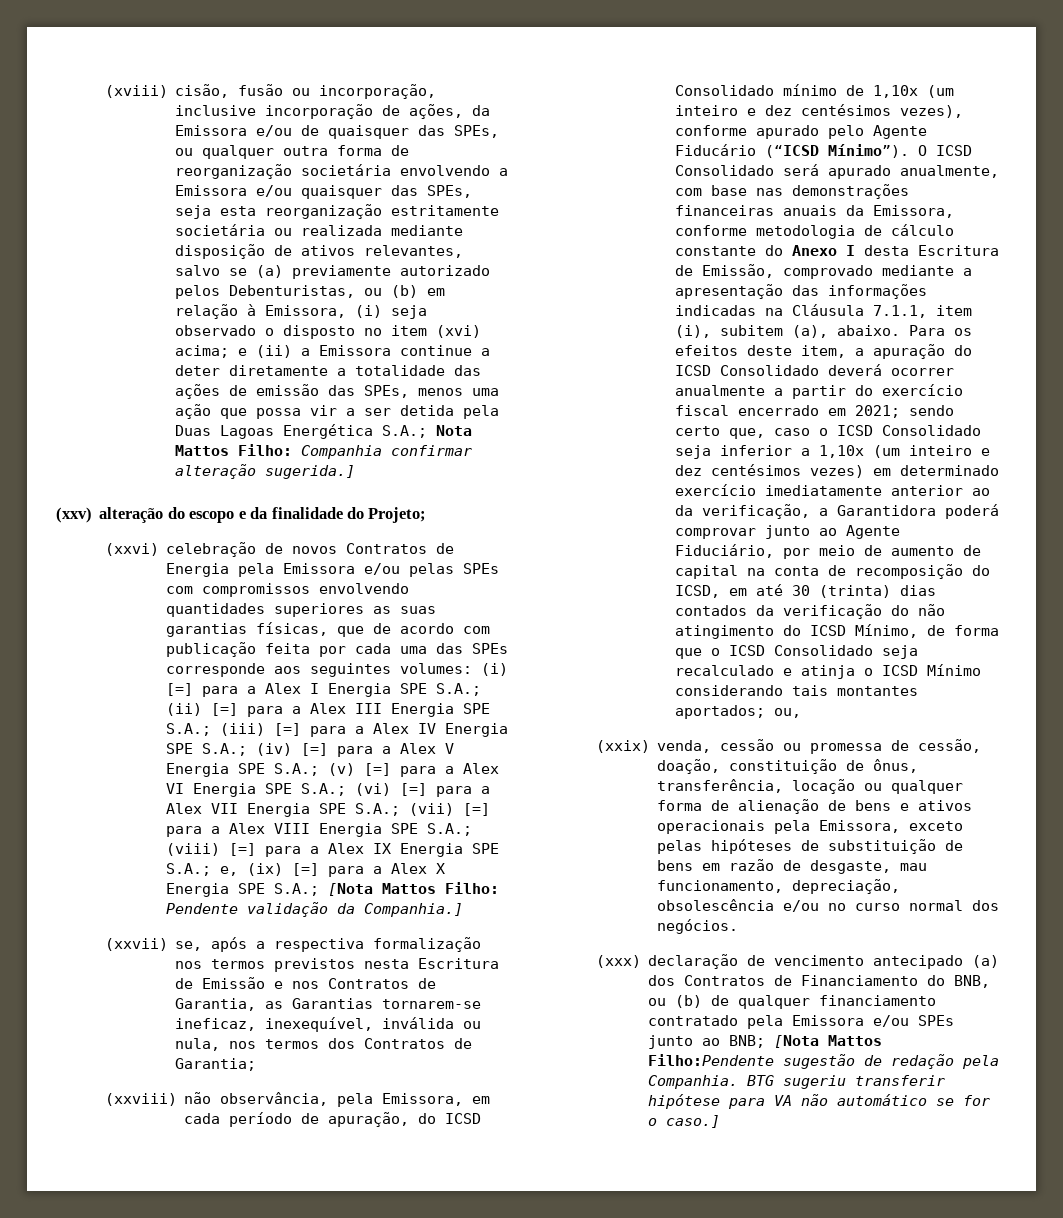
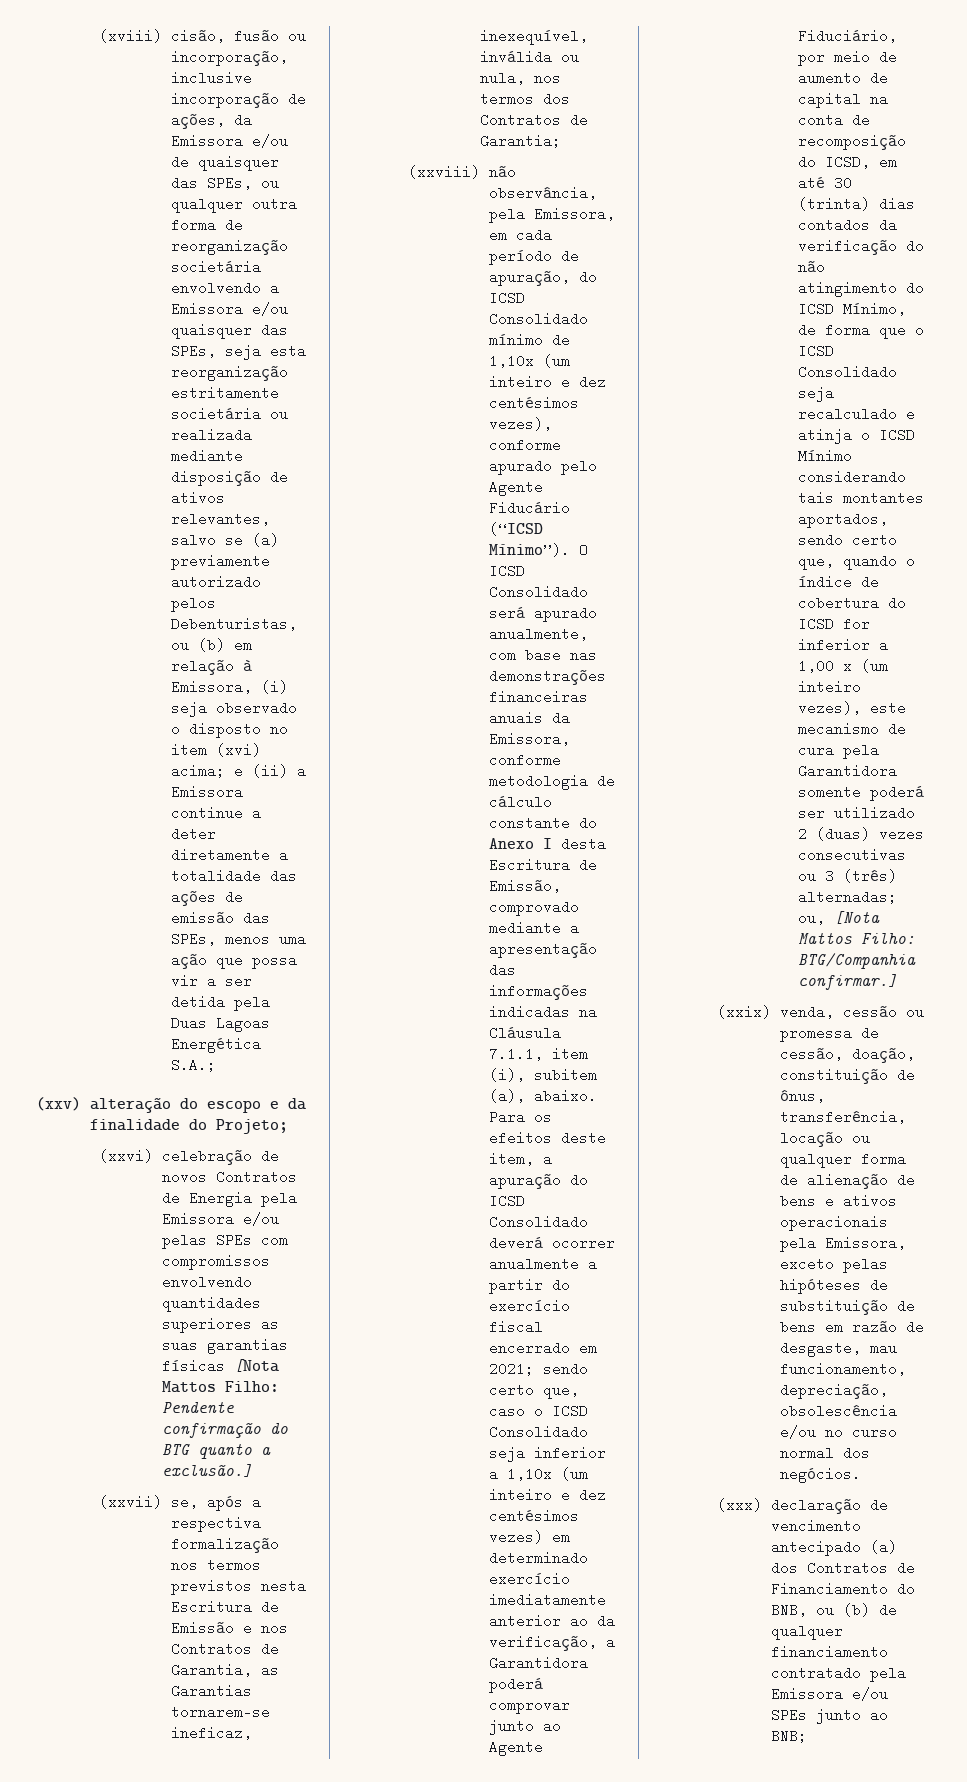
- Nota Mattos Filho: Companhia confirmar alteração sugerida.]
- (xxvi) celebração de novos Contratos de Energia pela Emissora e/ou pelas SPEs com compromissos envolvendo quantidades superiores as suas garantias físicas, que de acordo com publicação feita por cada uma das SPEs corresponde aos seguintes volumes: (i) [=] para a Alex I Energia SPE S.A.; (ii) [=] para a Alex III Energia SPE S.A.; (iii) [=] para a Alex IV Energia SPE S.A.; (iv) [=] para a Alex V Energia SPE S.A.; (v) [=] para a Alex VI Energia SPE S.A.; (vi) [=] para a Alex VII Energia SPE S.A.; (vii) [=] para a Alex VIII Energia SPE S.A.; (viii) [=] para a Alex IX Energia SPE S.A.; e, (ix) [=] para a Alex X Energia SPE S.A.; [Nota Mattos Filho: Pendente validação da Companhia.]
+ (xxvi) celebração de novos Contratos de Energia pela Emissora e/ou pelas SPEs com compromissos envolvendo quantidades superiores as suas garantias físicas [Nota Mattos Filho: Pendente confirmação do BTG quanto a exclusão.]
- sendo certo que, caso o ICSD Consolidado seja inferior a 1,10x (um inteiro e dez centésimos vezes) em determinado exercício imediatamente anterior ao da verificação, a Garantidora poderá comprovar junto ao Agente Fiduciário, por meio de aumento de capital na conta de recomposição do ICSD, em até 30 (trinta) dias contados da verificação do não atingimento do ICSD Mínimo, de forma que o ICSD Consolidado seja recalculado e atinja o ICSD Mínimo considerando tais montantes aportados; ou,
+ sendo certo que, caso o ICSD Consolidado seja inferior a 1,10x (um inteiro e dez centésimos vezes) em determinado exercício imediatamente anterior ao da verificação, a Garantidora poderá comprovar junto ao Agente Fiduciário, por meio de aumento de capital na conta de recomposição do ICSD, em até 30 (trinta) dias contados da verificação do não atingimento do ICSD Mínimo, de forma que o ICSD Consolidado seja recalculado e atinja o ICSD Mínimo considerando tais montantes aportados, sendo certo que, quando o índice de cobertura do ICSD for inferior a 1,00 x (um inteiro vezes), este mecanismo de cura pela Garantidora somente poderá ser utilizado 2 (duas) vezes consecutivas ou 3 (três) alternadas; ou, [Nota Mattos Filho: BTG/Companhia confirmar.]
- (xxx) declaração de vencimento antecipado (a) dos Contratos de Financiamento do BNB, ou (b) de qualquer financiamento contratado pela Emissora e/ou SPEs junto ao BNB; [Nota Mattos Filho:Pendente sugestão de redação pela Companhia. BTG sugeriu transferir hipótese para VA não automático se for o caso.]
+ (xxx) declaração de vencimento antecipado (a) dos Contratos de Financiamento do BNB, ou (b) de qualquer financiamento contratado pela Emissora e/ou SPEs junto ao BNB;

